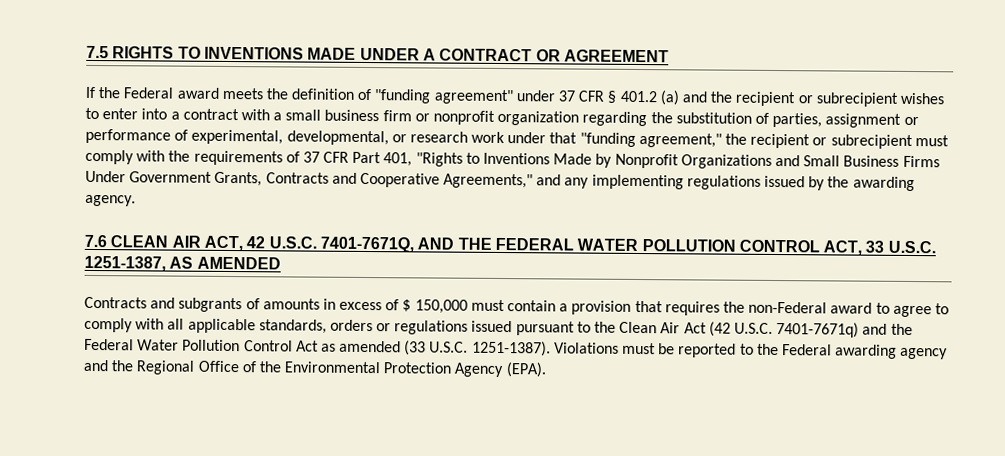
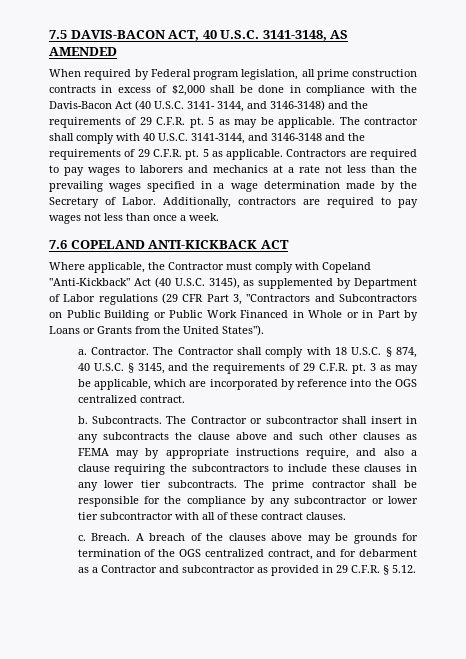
- 7.5 RIGHTS TO INVENTIONS MADE UNDER A CONTRACT OR AGREEMENT
- If the Federal award meets the definition of "funding agreement" under 37 CFR § 401.2 (a) and the recipient or subrecipient wishes to enter into a contract with a small business firm or nonprofit organization regarding the substitution of parties, assignment or performance of experimental, developmental, or research work under that "funding agreement," the recipient or subrecipient must comply with the requirements of 37 CFR Part 401, "Rights to Inventions Made by Nonprofit Organizations and Small Business Firms Under Government Grants, Contracts and Cooperative Agreements," and any implementing regulations issued by the awarding agency.
- 7.6 CLEAN AIR ACT, 42 U.S.C. 7401-7671Q, AND THE FEDERAL WATER POLLUTION CONTROL ACT, 33 U.S.C. 1251-1387, AS AMENDED
- Contracts and subgrants of amounts in excess of $ 150,000 must contain a provision that requires the non-Federal award to agree to comply with all applicable standards, orders or regulations issued pursuant to the Clean Air Act (42 U.S.C. 7401-7671q) and the Federal Water Pollution Control Act as amended (33 U.S.C. 1251-1387). Violations must be reported to the Federal awarding agency and the Regional Office of the Environmental Protection Agency (EPA).
+ 7.5 DAVIS-BACON ACT, 40 U.S.C. 3141-3148, AS AMENDED
+ When required by Federal program legislation, all prime construction contracts in excess of $2,000 shall be done in compliance with the Davis-Bacon Act (40 U.S.C. 3141- 3144, and 3146-3148) and the requirements of 29 C.F.R. pt. 5 as may be applicable. The contractor shall comply with 40 U.S.C. 3141-3144, and 3146-3148 and the requirements of 29 C.F.R. pt. 5 as applicable. Contractors are required to pay wages to laborers and mechanics at a rate not less than the prevailing wages specified in a wage determination made by the Secretary of Labor. Additionally, contractors are required to pay wages not less than once a week.
+ 7.6 COPELAND ANTI-KICKBACK ACT
+ Where applicable, the Contractor must comply with Copeland "Anti-Kickback" Act (40 U.S.C. 3145), as supplemented by Department of Labor regulations (29 CFR Part 3, "Contractors and Subcontractors on Public Building or Public Work Financed in Whole or in Part by Loans or Grants from the United States").
+ a. Contractor. The Contractor shall comply with 18 U.S.C. § 874, 40 U.S.C. § 3145, and the requirements of 29 C.F.R. pt. 3 as may be applicable, which are incorporated by reference into the OGS centralized contract.
+ b. Subcontracts. The Contractor or subcontractor shall insert in any subcontracts the clause above and such other clauses as FEMA may by appropriate instructions require, and also a clause requiring the subcontractors to include these clauses in any lower tier subcontracts. The prime contractor shall be responsible for the compliance by any subcontractor or lower tier subcontractor with all of these contract clauses.
+ c. Breach. A breach of the clauses above may be grounds for termination of the OGS centralized contract, and for debarment as a Contractor and subcontractor as provided in 29 C.F.R. § 5.12.

